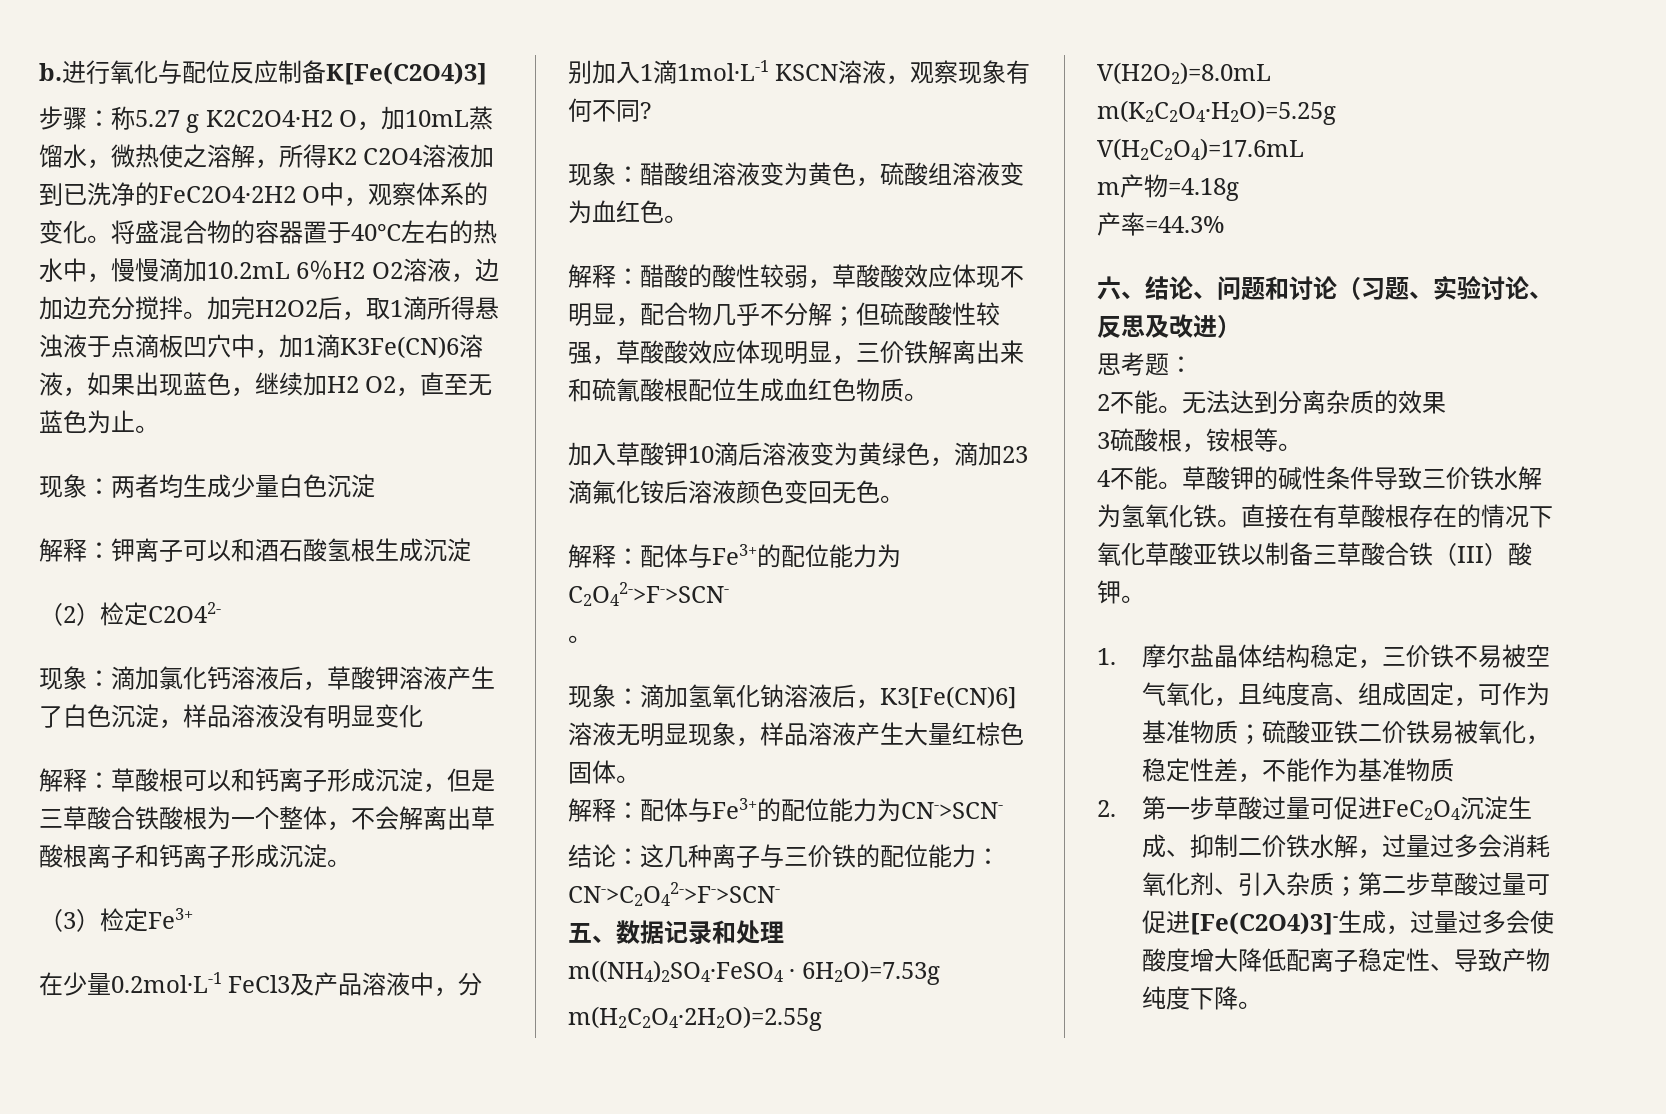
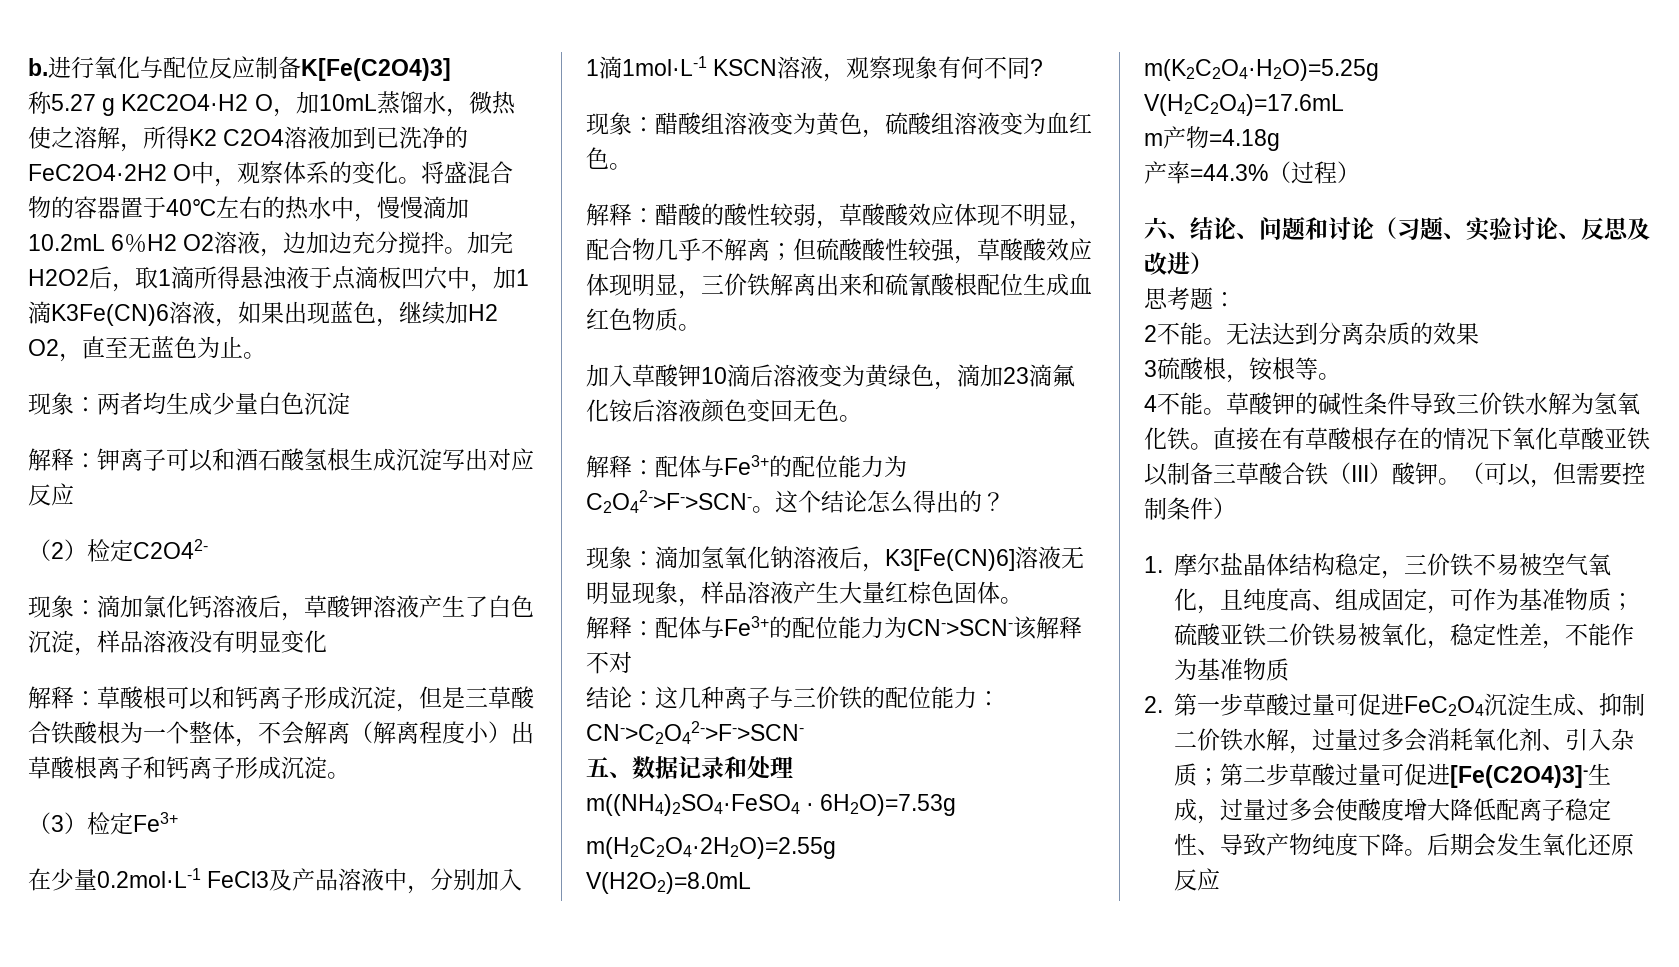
- 步骤：称5.27 g K2C2O4·H2 O，加10mL蒸馏水，微热使之溶解，所得K2 C2O4溶液加到已洗净的FeC2O4·2H2 O中，观察体系的变化。
+ 称5.27 g K2C2O4·H2 O，加10mL蒸馏水，微热使之溶解，所得K2 C2O4溶液加到已洗净的FeC2O4·2H2 O中，观察体系的变化。
- 解释：钾离子可以和酒石酸氢根生成沉淀
+ 解释：钾离子可以和酒石酸氢根生成沉淀写出对应反应
- 解释：草酸根可以和钙离子形成沉淀，但是三草酸合铁酸根为一个整体，不会解离出草酸根离子和钙离子形成沉淀。
+ 解释：草酸根可以和钙离子形成沉淀，但是三草酸合铁酸根为一个整体，不会解离（解离程度小）出草酸根离子和钙离子形成沉淀。
- 解释：醋酸的酸性较弱，草酸酸效应体现不明显，配合物几乎不分解；但硫酸酸性较强，草酸酸效应体现明显，三价铁解离出来和硫氰酸根配位生成血红色物质。
+ 解释：醋酸的酸性较弱，草酸酸效应体现不明显，配合物几乎不解离；但硫酸酸性较强，草酸酸效应体现明显，三价铁解离出来和硫氰酸根配位生成血红色物质。
- 解释：配体与Fe3+的配位能力为C2O42->F->SCN-
- 。
+ 解释：配体与Fe3+的配位能力为C2O42->F->SCN-。这个结论怎么得出的？
- 解释：配体与Fe3+的配位能力为CN->SCN-
+ 解释：配体与Fe3+的配位能力为CN->SCN-该解释不对
- 产率=44.3%
+ 产率=44.3%（过程）
+ （可以，但需要控制条件）
+ 后期会发生氧化还原反应

